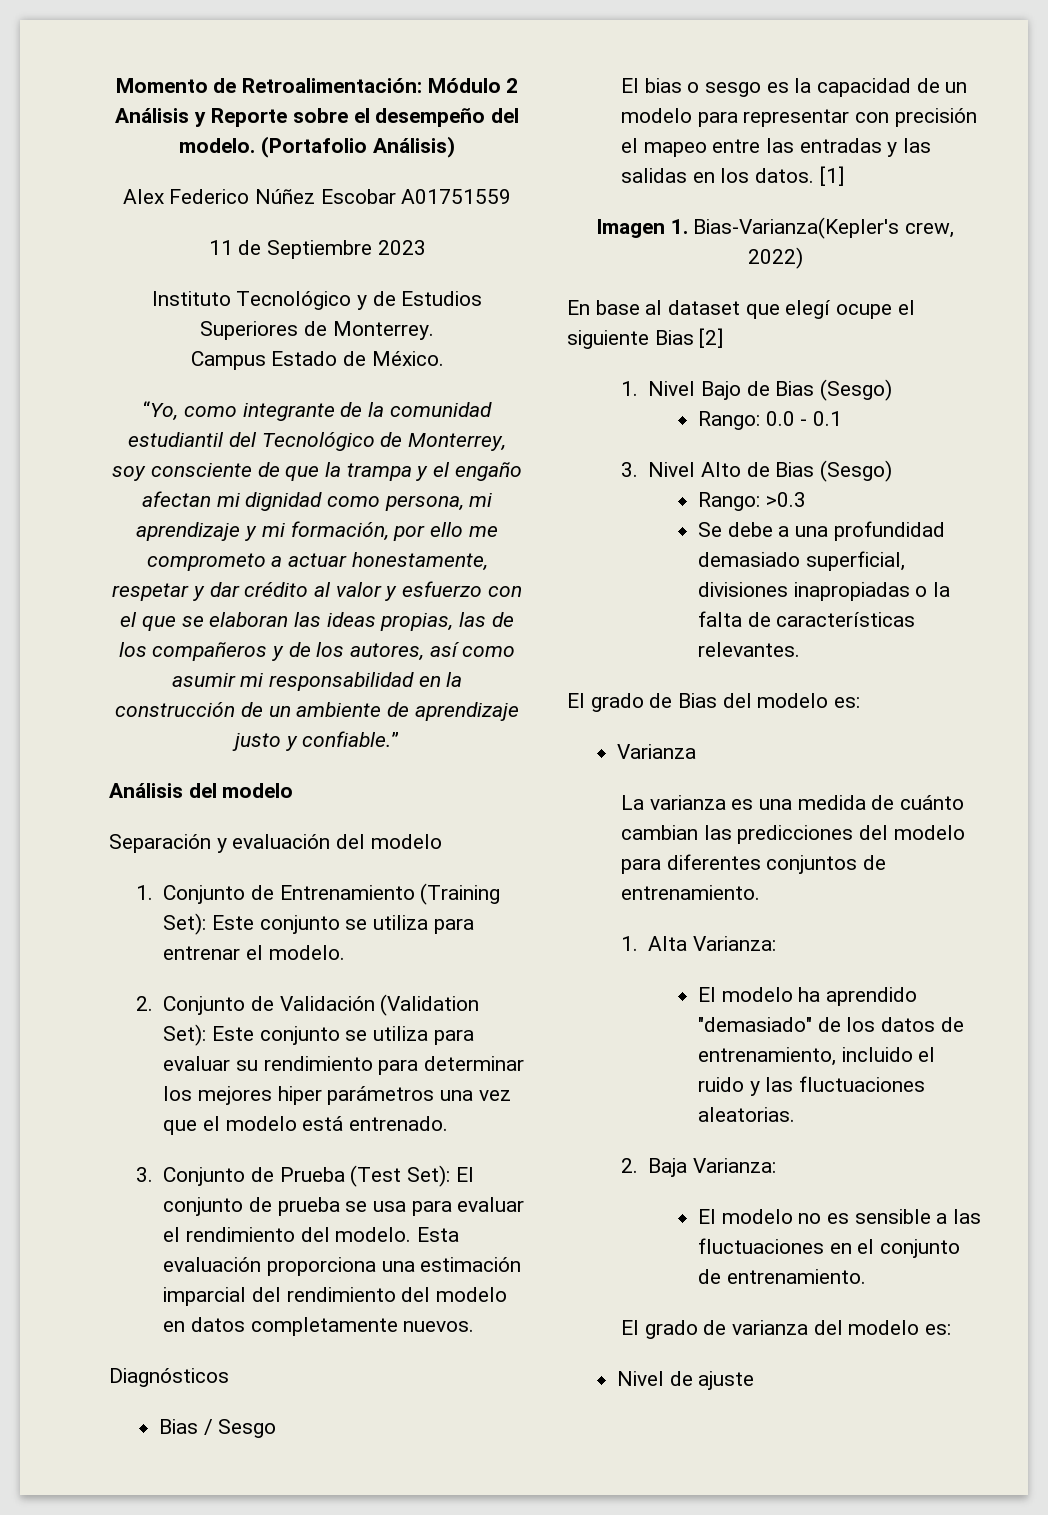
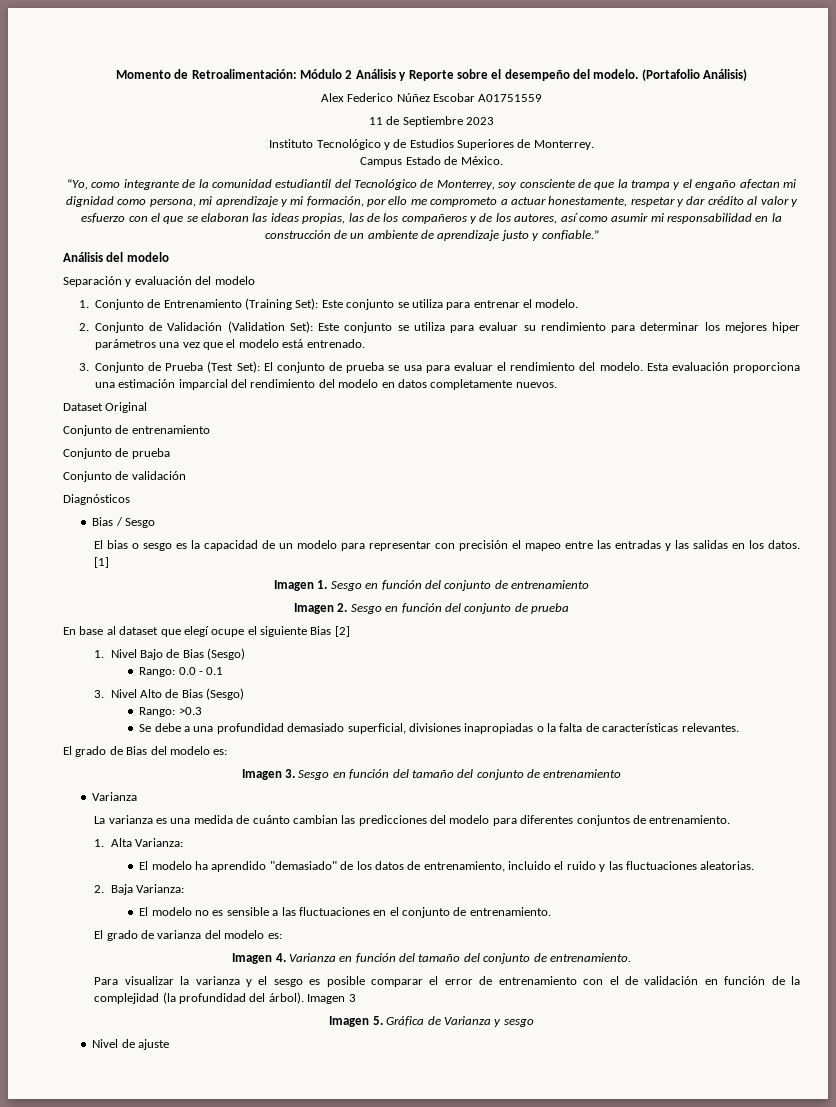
+ Dataset Original
+ Conjunto de entrenamiento
+ Conjunto de prueba
+ Conjunto de validación
- Imagen 1. Bias-Varianza(Kepler's crew, 2022)
+ Imagen 1. Sesgo en función del conjunto de entrenamiento
+ Imagen 2. Sesgo en función del conjunto de prueba
+ Imagen 3. Sesgo en función del tamaño del conjunto de entrenamiento
+ Imagen 4. Varianza en función del tamaño del conjunto de entrenamiento.
+ Para visualizar la varianza y el sesgo es posible comparar el error de entrenamiento con el de validación en función de la complejidad (la profundidad del árbol). Imagen 3
+ Imagen 5. Gráfica de Varianza y sesgo

